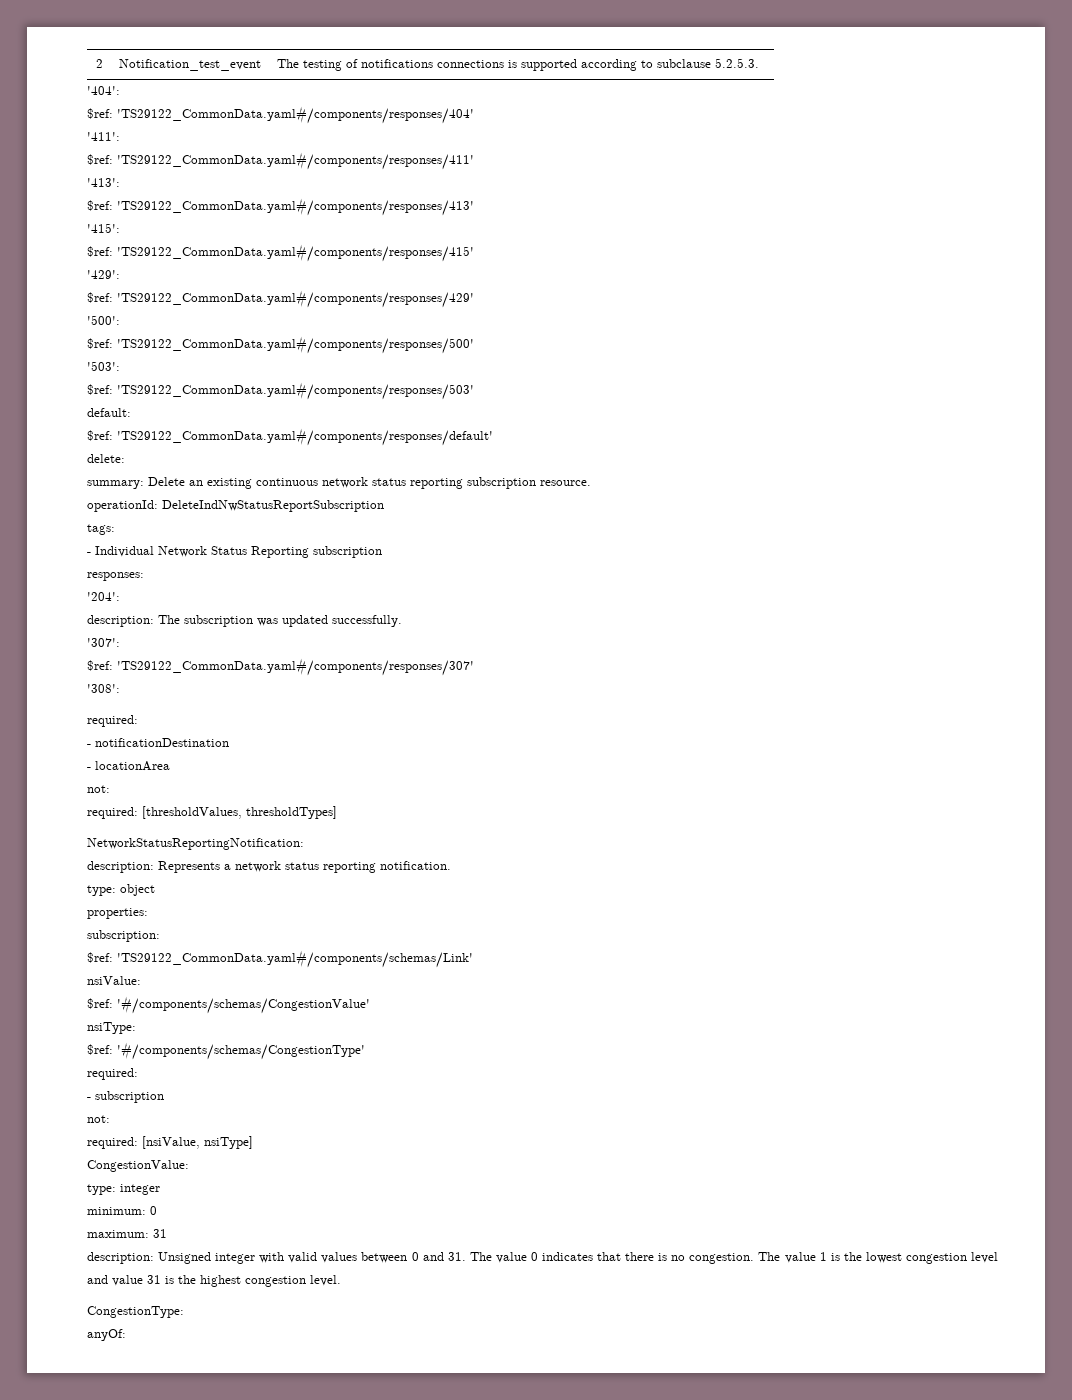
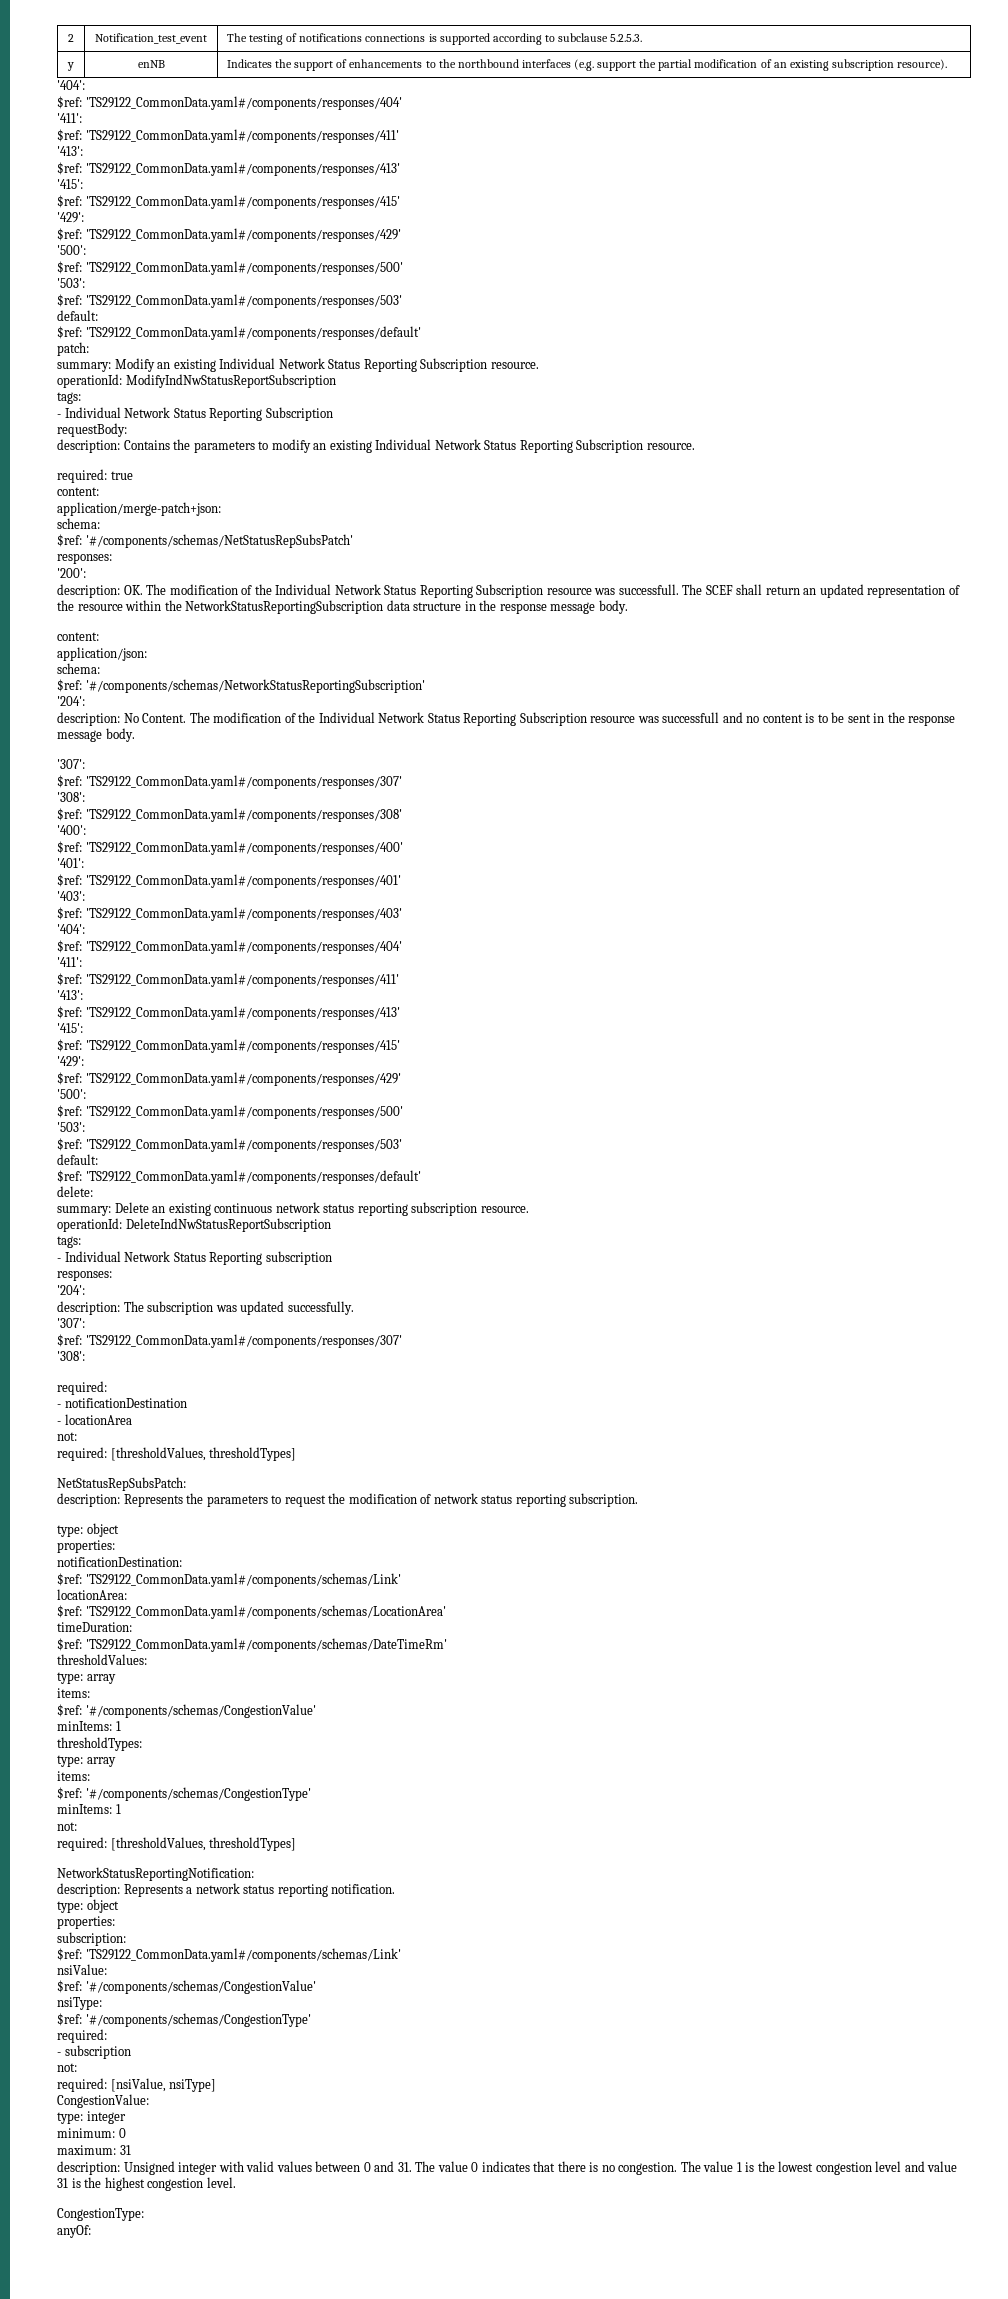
+ y | enNB | Indicates the support of enhancements to the northbound interfaces (e.g. support the partial modification of an existing subscription resource).
+ '404':
+ $ref: 'TS29122_CommonData.yaml#/components/responses/404'
+ '411':
+ $ref: 'TS29122_CommonData.yaml#/components/responses/411'
+ '413':
+ $ref: 'TS29122_CommonData.yaml#/components/responses/413'
+ '415':
+ $ref: 'TS29122_CommonData.yaml#/components/responses/415'
+ '429':
+ $ref: 'TS29122_CommonData.yaml#/components/responses/429'
+ '500':
+ $ref: 'TS29122_CommonData.yaml#/components/responses/500'
+ '503':
+ $ref: 'TS29122_CommonData.yaml#/components/responses/503'
+ default:
+ $ref: 'TS29122_CommonData.yaml#/components/responses/default'
+ patch:
+ summary: Modify an existing Individual Network Status Reporting Subscription resource.
+ operationId: ModifyIndNwStatusReportSubscription
+ tags:
+ - Individual Network Status Reporting Subscription
+ requestBody:
+ description: Contains the parameters to modify an existing Individual Network Status Reporting Subscription resource.
+ required: true
+ content:
+ application/merge-patch+json:
+ schema:
+ $ref: '#/components/schemas/NetStatusRepSubsPatch'
+ responses:
+ '200':
+ description: OK. The modification of the Individual Network Status Reporting Subscription resource was successfull. The SCEF shall return an updated representation of the resource within the NetworkStatusReportingSubscription data structure in the response message body.
+ content:
+ application/json:
+ schema:
+ $ref: '#/components/schemas/NetworkStatusReportingSubscription'
+ '204':
+ description: No Content. The modification of the Individual Network Status Reporting Subscription resource was successfull and no content is to be sent in the response message body.
+ '307':
+ $ref: 'TS29122_CommonData.yaml#/components/responses/307'
+ '308':
+ $ref: 'TS29122_CommonData.yaml#/components/responses/308'
+ '400':
+ $ref: 'TS29122_CommonData.yaml#/components/responses/400'
+ '401':
+ $ref: 'TS29122_CommonData.yaml#/components/responses/401'
+ '403':
+ $ref: 'TS29122_CommonData.yaml#/components/responses/403'
+ NetStatusRepSubsPatch:
+ description: Represents the parameters to request the modification of network status reporting subscription.
+ type: object
+ properties:
+ notificationDestination:
+ $ref: 'TS29122_CommonData.yaml#/components/schemas/Link'
+ locationArea:
+ $ref: 'TS29122_CommonData.yaml#/components/schemas/LocationArea'
+ timeDuration:
+ $ref: 'TS29122_CommonData.yaml#/components/schemas/DateTimeRm'
+ thresholdValues:
+ type: array
+ items:
+ $ref: '#/components/schemas/CongestionValue'
+ minItems: 1
+ thresholdTypes:
+ type: array
+ items:
+ $ref: '#/components/schemas/CongestionType'
+ minItems: 1
+ not:
+ required: [thresholdValues, thresholdTypes]

